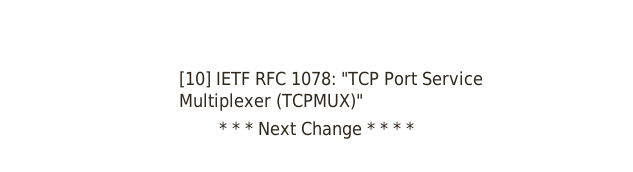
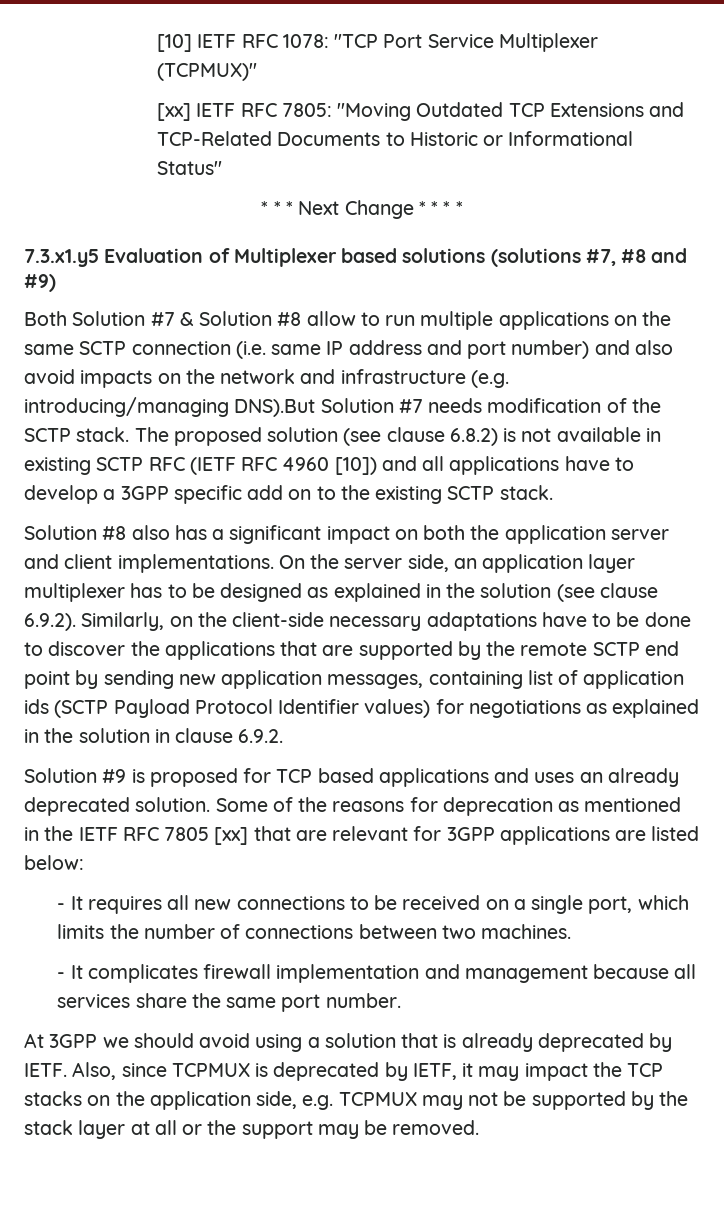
+ [xx] IETF RFC 7805: "Moving Outdated TCP Extensions and TCP-Related Documents to Historic or Informational Status"
+ 7.3.x1.y5 Evaluation of Multiplexer based solutions (solutions #7, #8 and #9)
+ Both Solution #7 & Solution #8 allow to run multiple applications on the same SCTP connection (i.e. same IP address and port number) and also avoid impacts on the network and infrastructure (e.g. introducing/managing DNS).But Solution #7 needs modification of the SCTP stack. The proposed solution (see clause 6.8.2) is not available in existing SCTP RFC (IETF RFC 4960 [10]) and all applications have to develop a 3GPP specific add on to the existing SCTP stack.
+ Solution #8 also has a significant impact on both the application server and client implementations. On the server side, an application layer multiplexer has to be designed as explained in the solution (see clause 6.9.2). Similarly, on the client-side necessary adaptations have to be done to discover the applications that are supported by the remote SCTP end point by sending new application messages, containing list of application ids (SCTP Payload Protocol Identifier values) for negotiations as explained in the solution in clause 6.9.2.
+ Solution #9 is proposed for TCP based applications and uses an already deprecated solution. Some of the reasons for deprecation as mentioned in the IETF RFC 7805 [xx] that are relevant for 3GPP applications are listed below:
+ - It requires all new connections to be received on a single port, which limits the number of connections between two machines.
+ - It complicates firewall implementation and management because all services share the same port number.
+ At 3GPP we should avoid using a solution that is already deprecated by IETF. Also, since TCPMUX is deprecated by IETF, it may impact the TCP stacks on the application side, e.g. TCPMUX may not be supported by the stack layer at all or the support may be removed.

